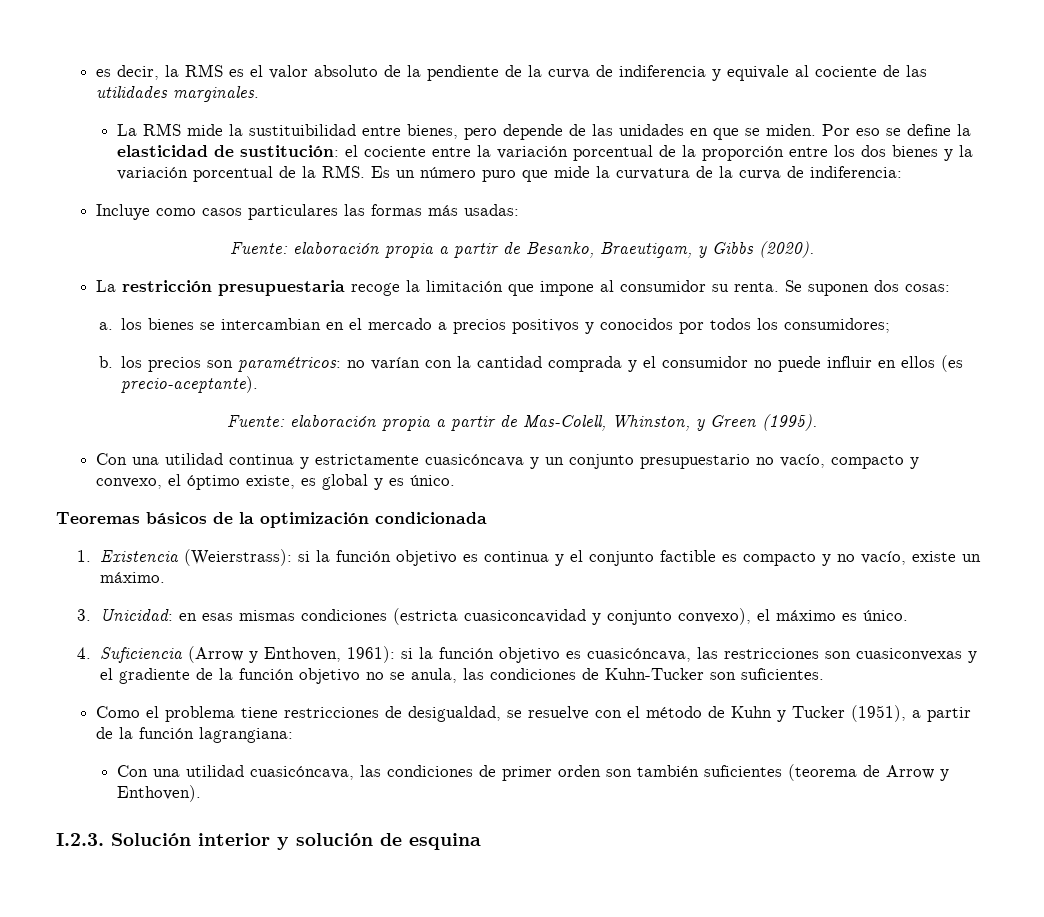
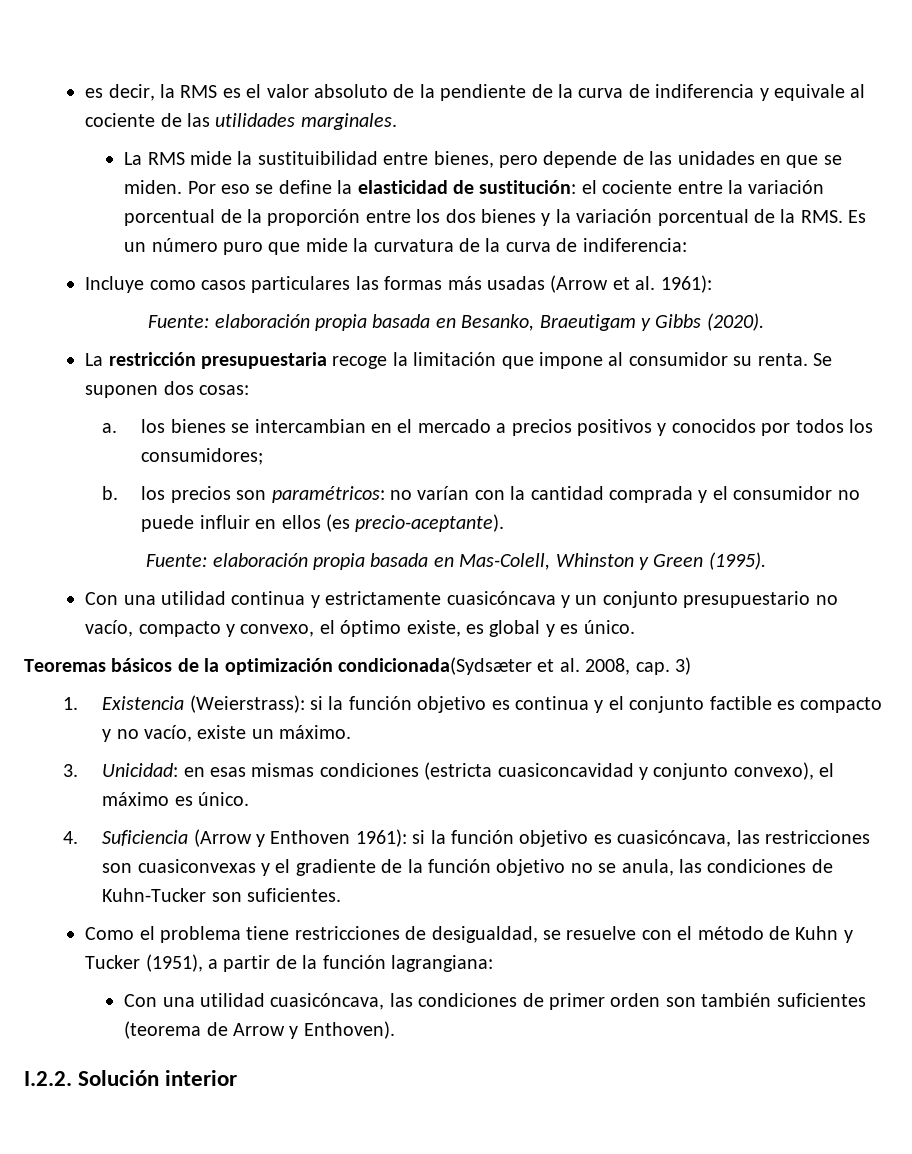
- Incluye como casos particulares las formas más usadas:
- Fuente: elaboración propia a partir de Besanko, Braeutigam, y Gibbs (2020).
+ Incluye como casos particulares las formas más usadas (Arrow et al. 1961):
+ Fuente: elaboración propia basada en Besanko, Braeutigam y Gibbs (2020).
- Fuente: elaboración propia a partir de Mas-Colell, Whinston, y Green (1995).
+ Fuente: elaboración propia basada en Mas-Colell, Whinston y Green (1995).
- Teoremas básicos de la optimización condicionada
+ Teoremas básicos de la optimización condicionada(Sydsæter et al. 2008, cap. 3)
- 4. Suficiencia (Arrow y Enthoven, 1961): si la función objetivo es cuasicóncava, las restricciones son cuasiconvexas y el gradiente de la función objetivo no se anula, las condiciones de Kuhn-Tucker son suficientes.
+ 4. Suficiencia (Arrow y Enthoven 1961): si la función objetivo es cuasicóncava, las restricciones son cuasiconvexas y el gradiente de la función objetivo no se anula, las condiciones de Kuhn-Tucker son suficientes.
- I.2.3. Solución interior y solución de esquina
+ I.2.2. Solución interior

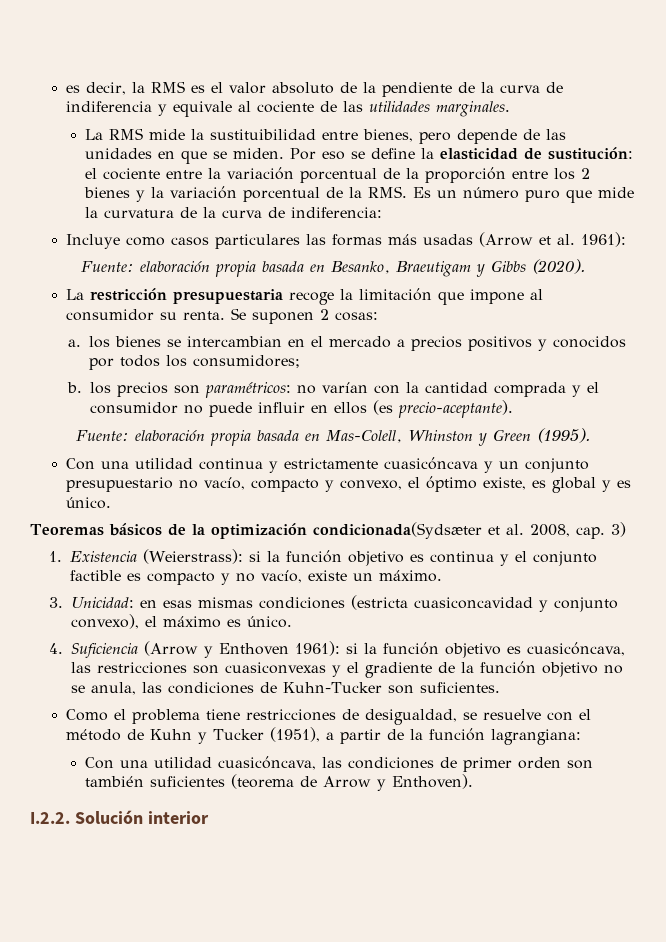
- Por eso se define la elasticidad de sustitución: el cociente entre la variación porcentual de la proporción entre los dos bienes y la variación porcentual de la RMS. Es un número puro que mide la curvatura de la curva de indiferencia:
+ Por eso se define la elasticidad de sustitución: el cociente entre la variación porcentual de la proporción entre los 2 bienes y la variación porcentual de la RMS. Es un número puro que mide la curvatura de la curva de indiferencia:
- Se suponen dos cosas:
+ Se suponen 2 cosas:

